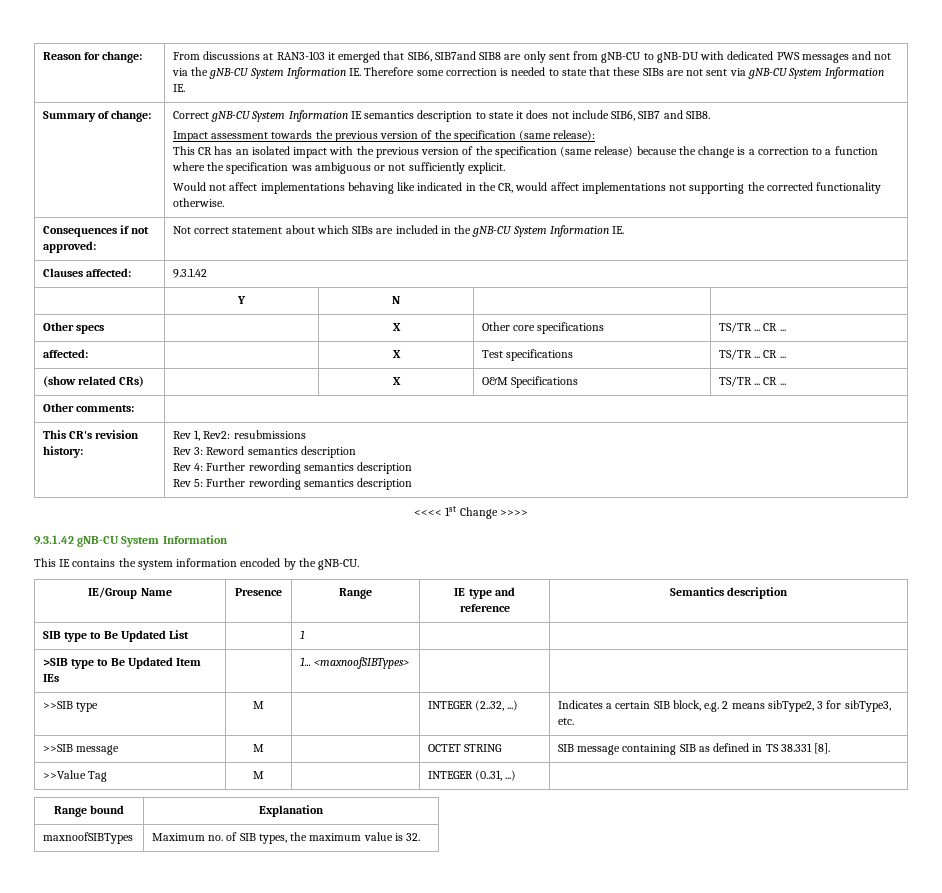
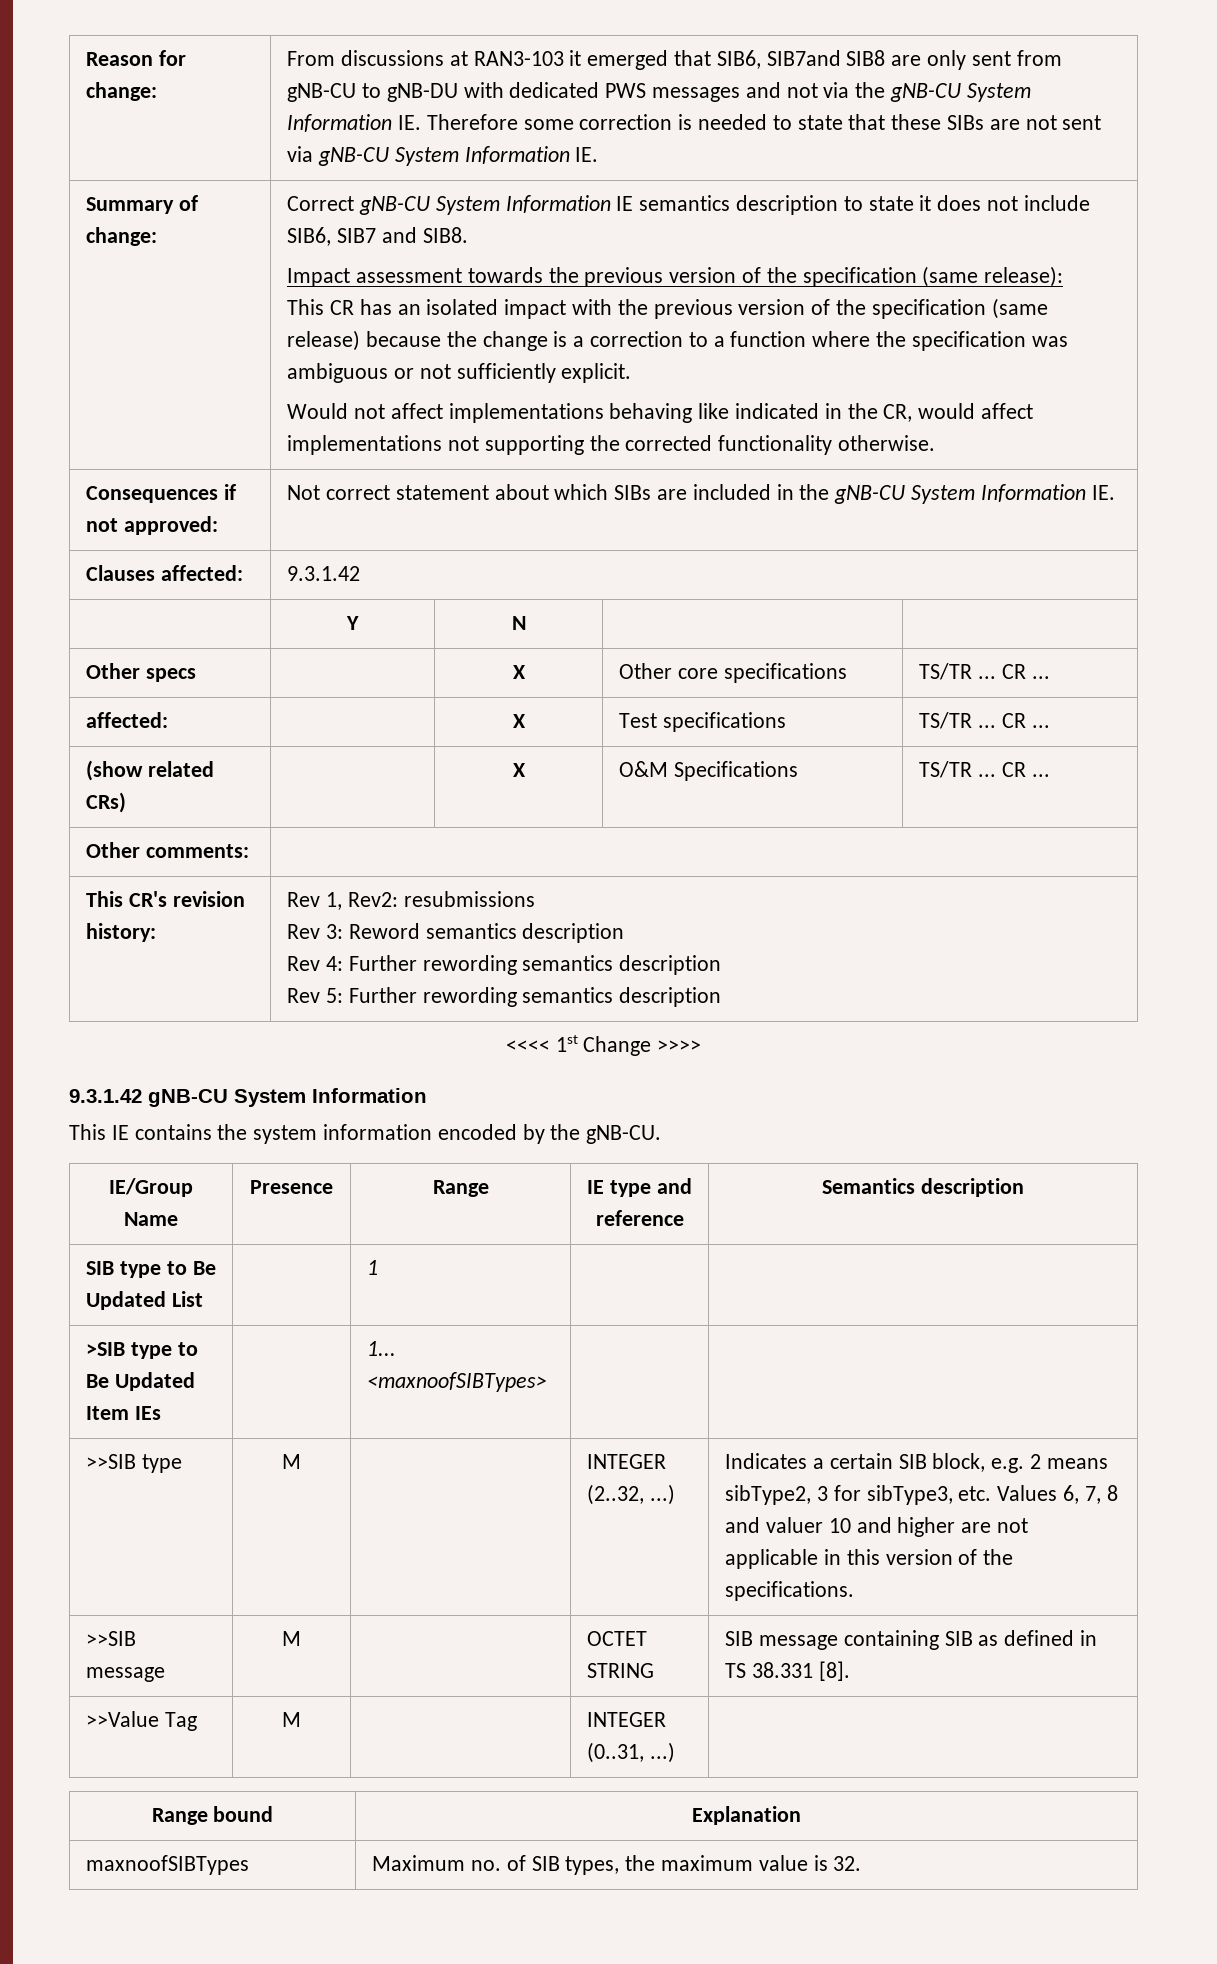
- >>SIB type | M | | INTEGER (2..32, ...) | Indicates a certain SIB block, e.g. 2 means sibType2, 3 for sibType3, etc.
+ >>SIB type | M | | INTEGER (2..32, ...) | Indicates a certain SIB block, e.g. 2 means sibType2, 3 for sibType3, etc. Values 6, 7, 8 and valuer 10 and higher are not applicable in this version of the specifications.

